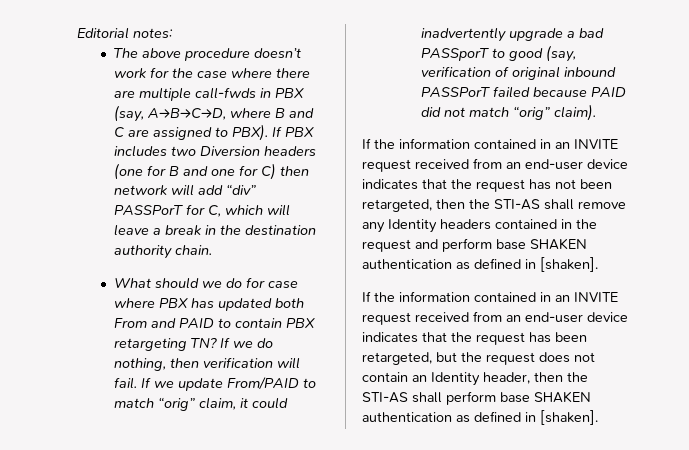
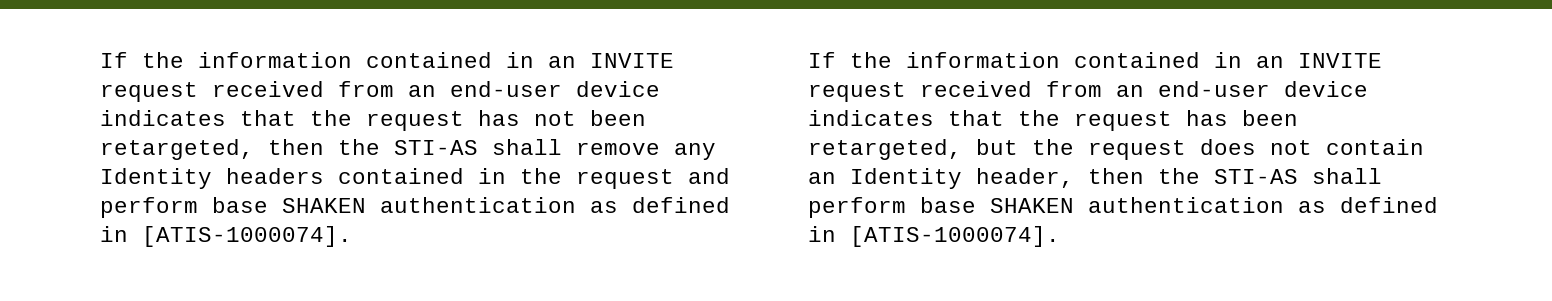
- Editorial notes:
- The above procedure doesn’t work for the case where there are multiple call-fwds in PBX (say, A→B→C→D, where B and C are assigned to PBX). If PBX includes two Diversion headers (one for B and one for C) then network will add “div” PASSPorT for C, which will leave a break in the destination authority chain.
- What should we do for case where PBX has updated both From and PAID to contain PBX retargeting TN? If we do nothing, then verification will fail. If we update From/PAID to match “orig” claim, it could inadvertently upgrade a bad PASSporT to good (say, verification of original inbound PASSPorT failed because PAID did not match “orig” claim).
- If the information contained in an INVITE request received from an end-user device indicates that the request has not been retargeted, then the STI-AS shall remove any Identity headers contained in the request and perform base SHAKEN authentication as defined in [shaken].
+ If the information contained in an INVITE request received from an end-user device indicates that the request has not been retargeted, then the STI-AS shall remove any Identity headers contained in the request and perform base SHAKEN authentication as defined in [ATIS-1000074].
- If the information contained in an INVITE request received from an end-user device indicates that the request has been retargeted, but the request does not contain an Identity header, then the STI-AS shall perform base SHAKEN authentication as defined in [shaken].
+ If the information contained in an INVITE request received from an end-user device indicates that the request has been retargeted, but the request does not contain an Identity header, then the STI-AS shall perform base SHAKEN authentication as defined in [ATIS-1000074].

